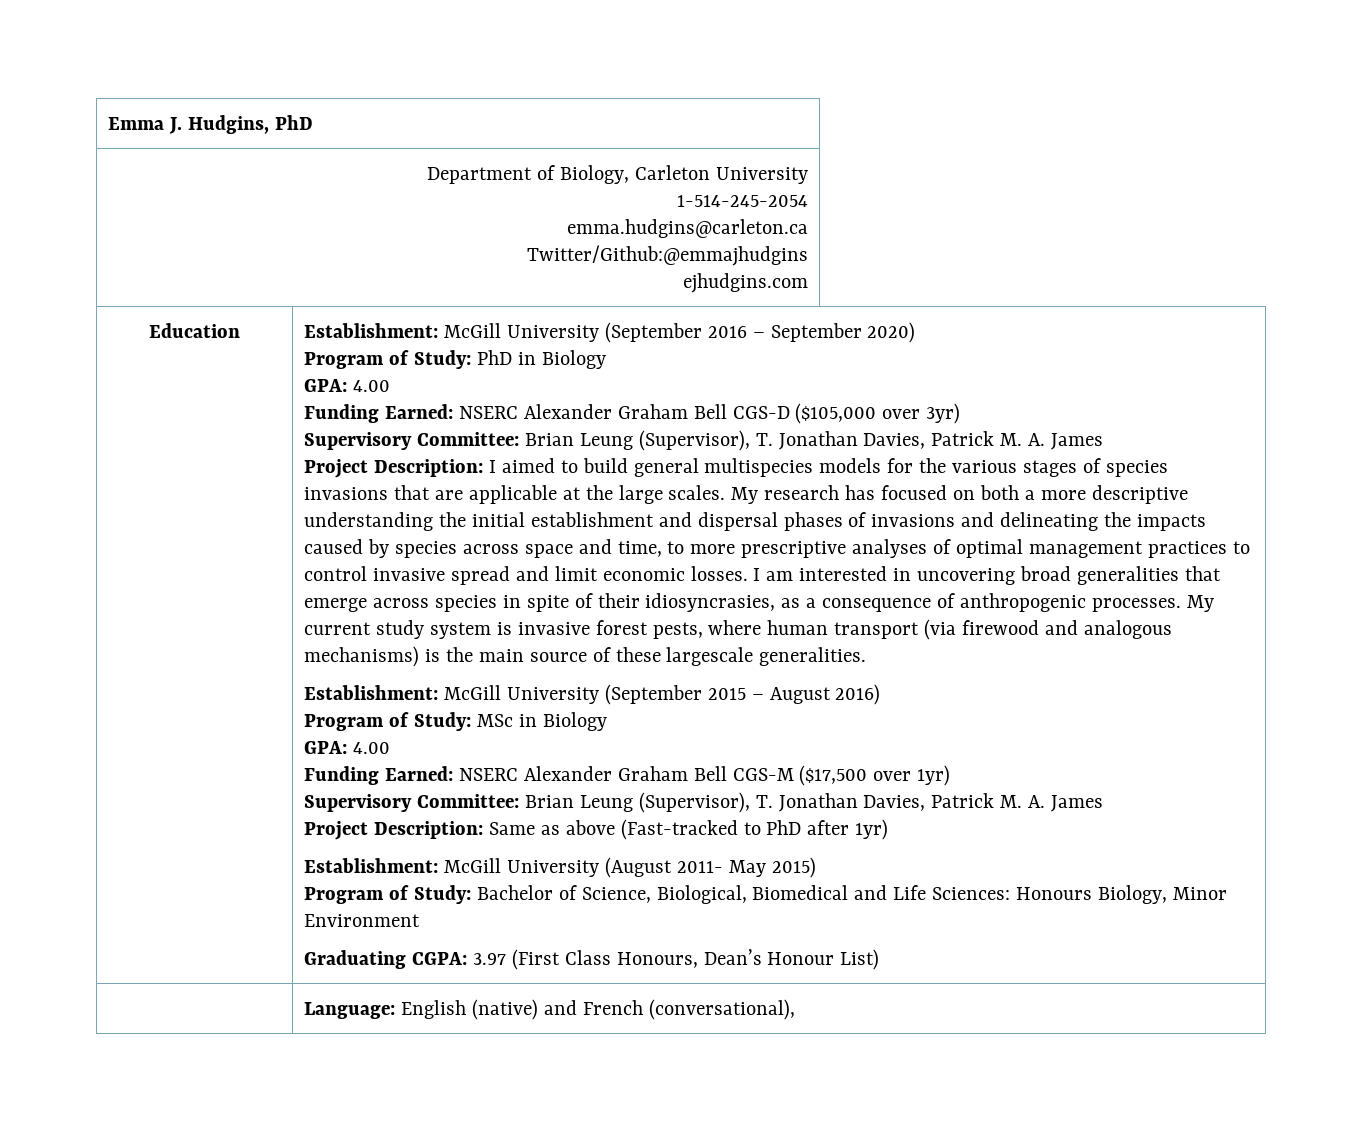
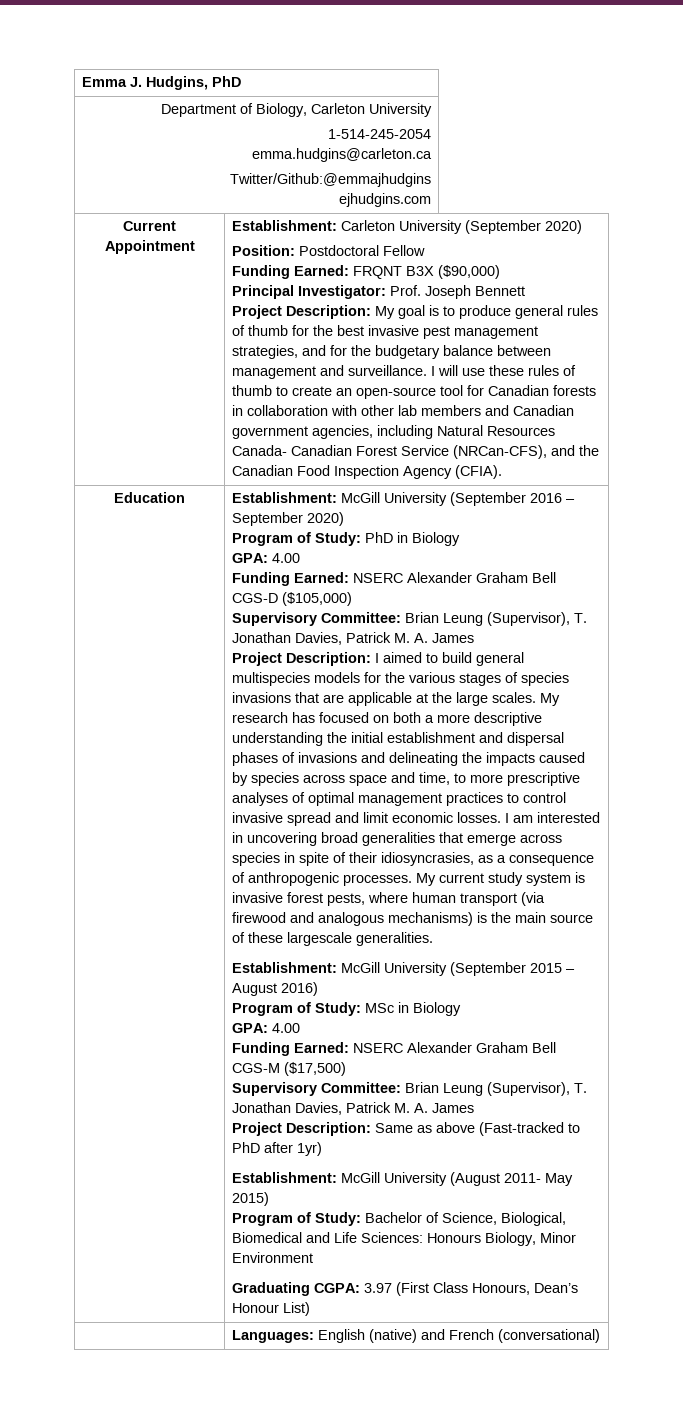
+ Current Appointment | Establishment: Carleton University (September 2020)
+ Position: Postdoctoral Fellow
+ Funding Earned: FRQNT B3X ($90,000)
+ Principal Investigator: Prof. Joseph Bennett
+ Project Description: My goal is to produce general rules of thumb for the best invasive pest management strategies, and for the budgetary balance between management and surveillance. I will use these rules of thumb to create an open-source tool for Canadian forests in collaboration with other lab members and Canadian government agencies, including Natural Resources Canada- Canadian Forest Service (NRCan-CFS), and the Canadian Food Inspection Agency (CFIA).
- Funding Earned: NSERC Alexander Graham Bell CGS-D ($105,000 over 3yr)
+ Funding Earned: NSERC Alexander Graham Bell CGS-D ($105,000)
- Funding Earned: NSERC Alexander Graham Bell CGS-M ($17,500 over 1yr)
+ Funding Earned: NSERC Alexander Graham Bell CGS-M ($17,500)
- | Language: English (native) and French (conversational),
+ | Languages: English (native) and French (conversational)

